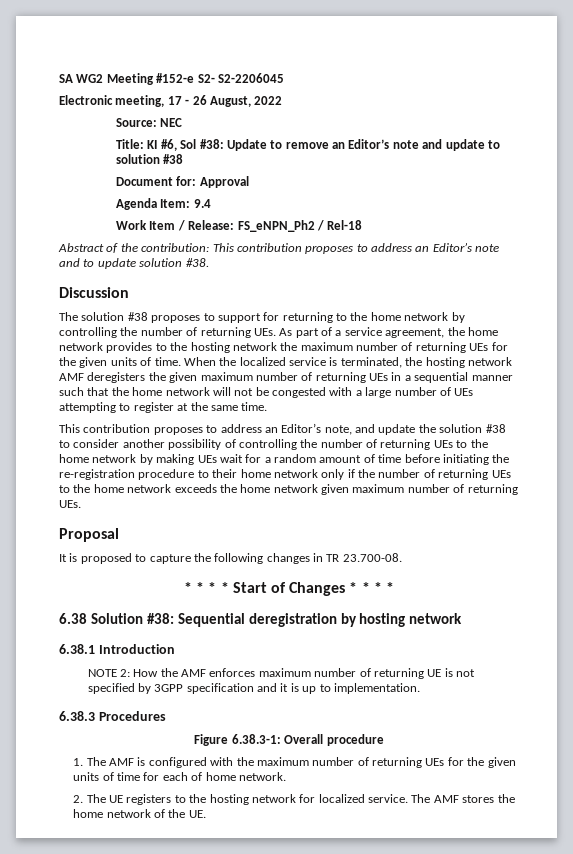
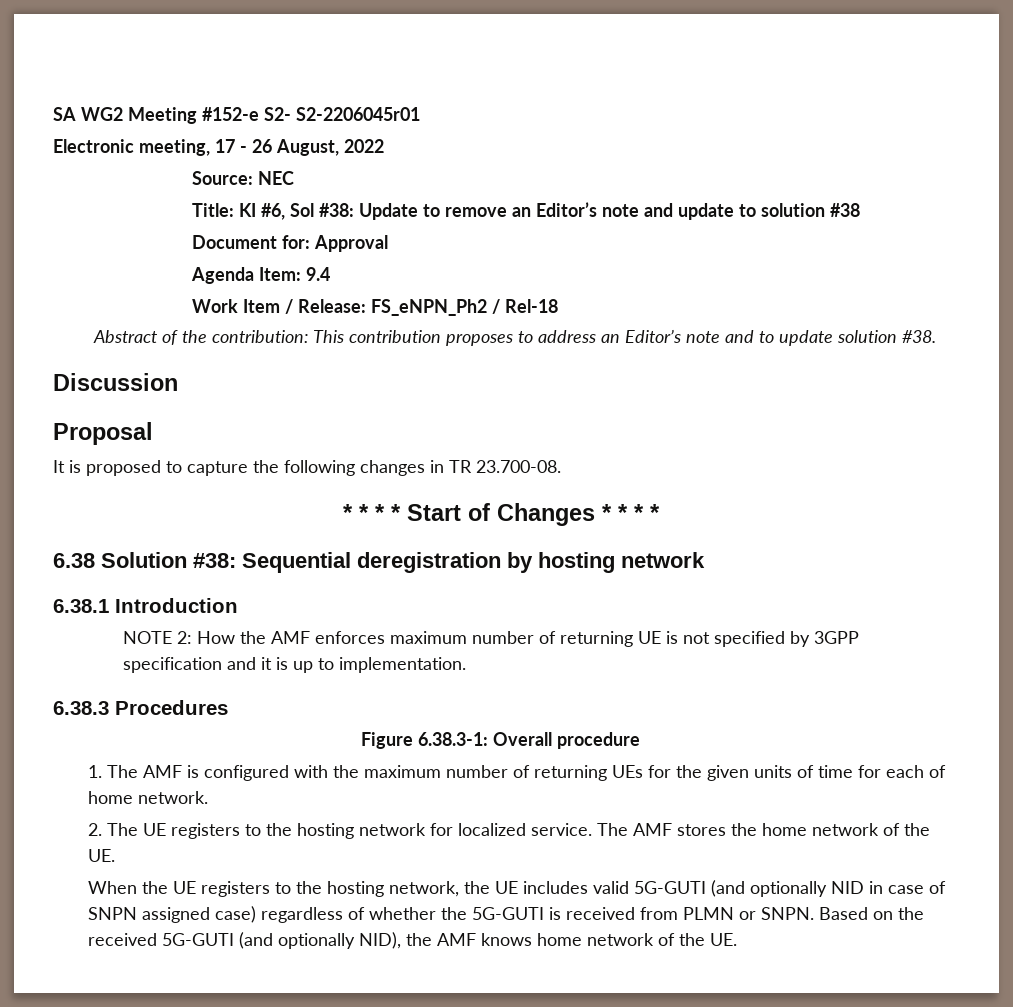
- SA WG2 Meeting #152-e S2- S2-2206045
+ SA WG2 Meeting #152-e S2- S2-2206045r01
- The solution #38 proposes to support for returning to the home network by controlling the number of returning UEs. As part of a service agreement, the home network provides to the hosting network the maximum number of returning UEs for the given units of time. When the localized service is terminated, the hosting network AMF deregisters the given maximum number of returning UEs in a sequential manner such that the home network will not be congested with a large number of UEs attempting to register at the same time.
- This contribution proposes to address an Editor’s note, and update the solution #38 to consider another possibility of controlling the number of returning UEs to the home network by making UEs wait for a random amount of time before initiating the re-registration procedure to their home network only if the number of returning UEs to the home network exceeds the home network given maximum number of returning UEs.
+ When the UE registers to the hosting network, the UE includes valid 5G-GUTI (and optionally NID in case of SNPN assigned case) regardless of whether the 5G-GUTI is received from PLMN or SNPN. Based on the received 5G-GUTI (and optionally NID), the AMF knows home network of the UE.

